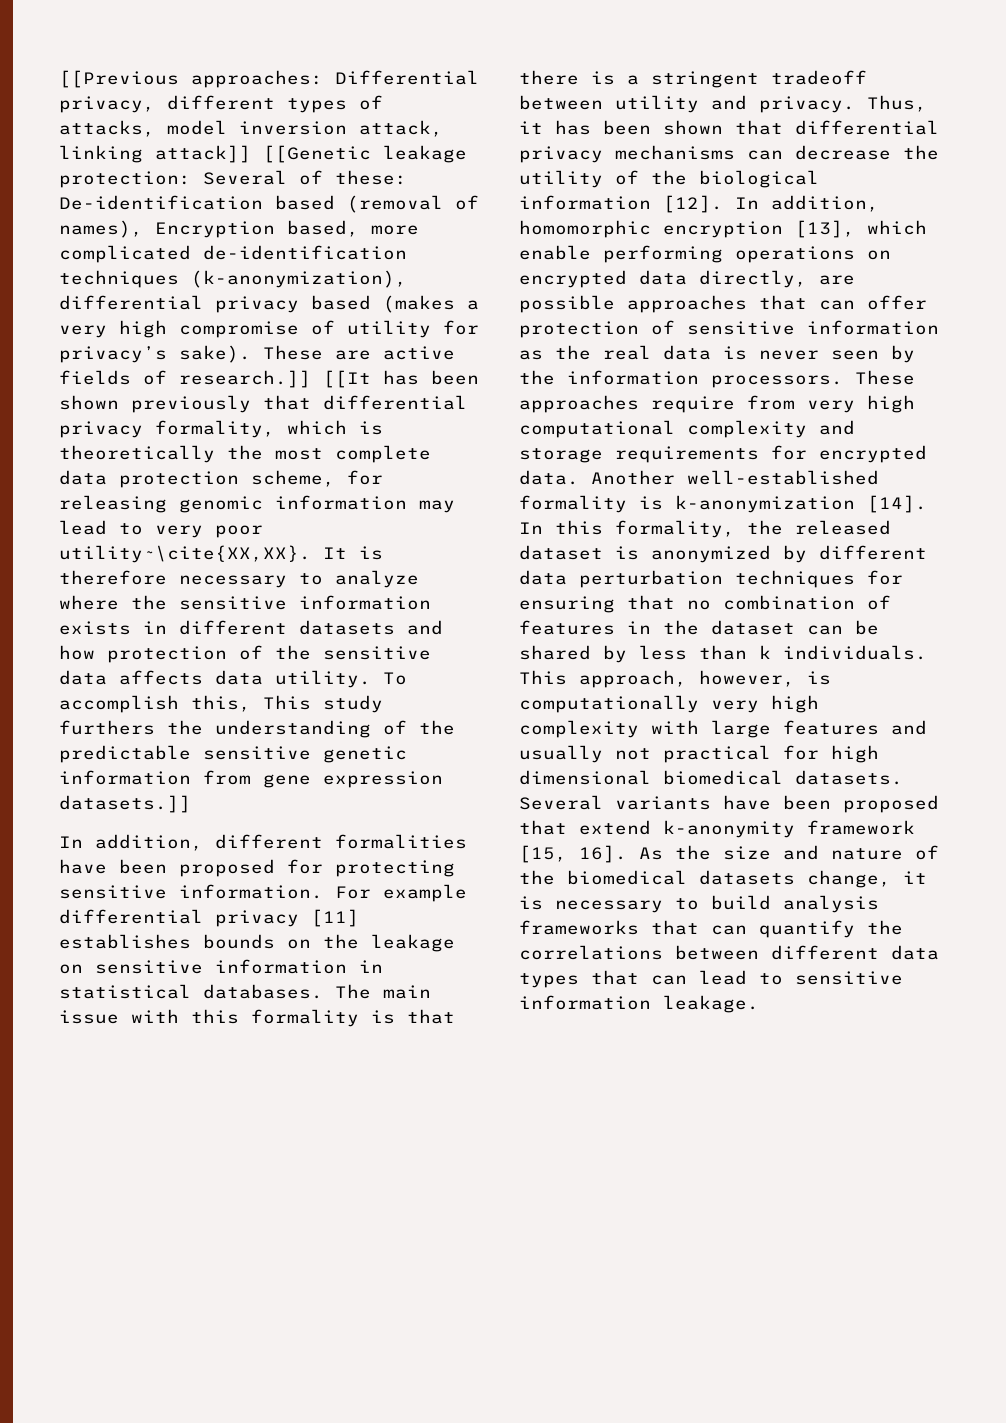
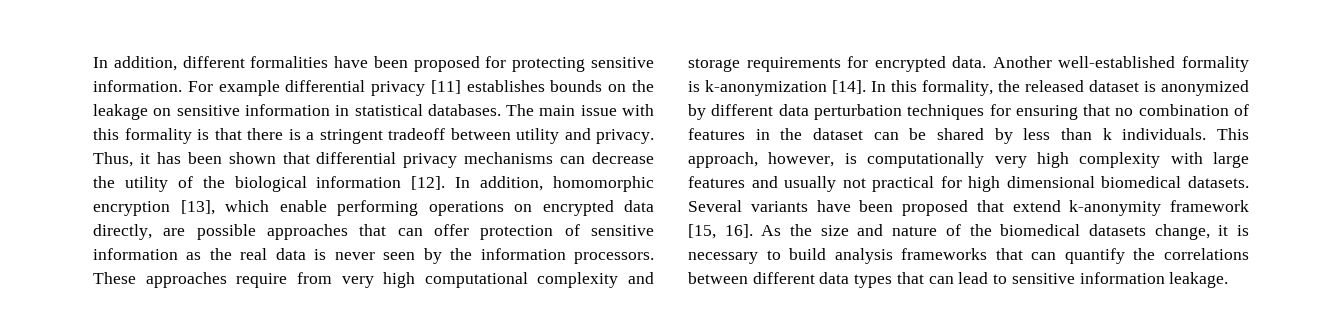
- [[Previous approaches: Differential privacy, different types of attacks, model inversion attack, linking attack]] [[Genetic leakage protection: Several of these: De-identification based (removal of names), Encryption based, more complicated de-identification techniques (k-anonymization), differential privacy based (makes a very high compromise of utility for privacy’s sake). These are active fields of research.]] [[It has been shown previously that differential privacy formality, which is theoretically the most complete data protection scheme, for releasing genomic information may lead to very poor utility~\cite{XX,XX}. It is therefore necessary to analyze where the sensitive information exists in different datasets and how protection of the sensitive data affects data utility. To accomplish this, This study furthers the understanding of the predictable sensitive genetic information from gene expression datasets.]]

